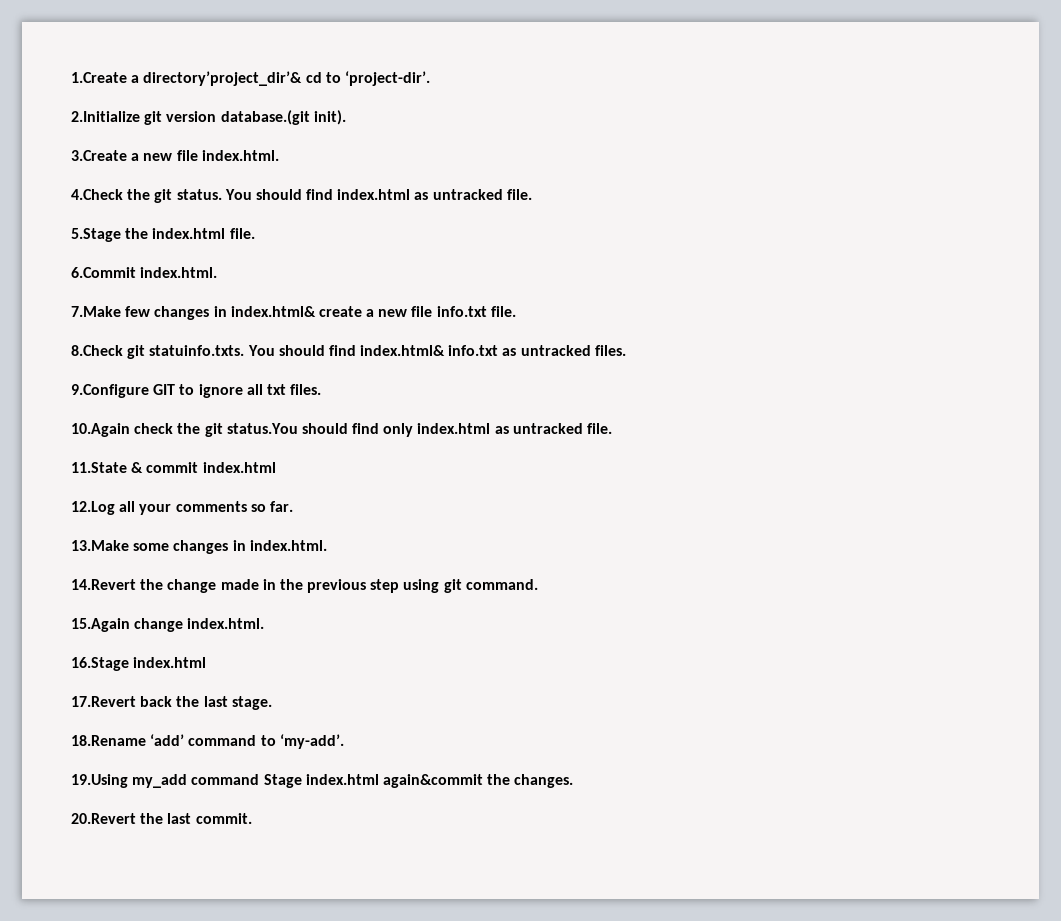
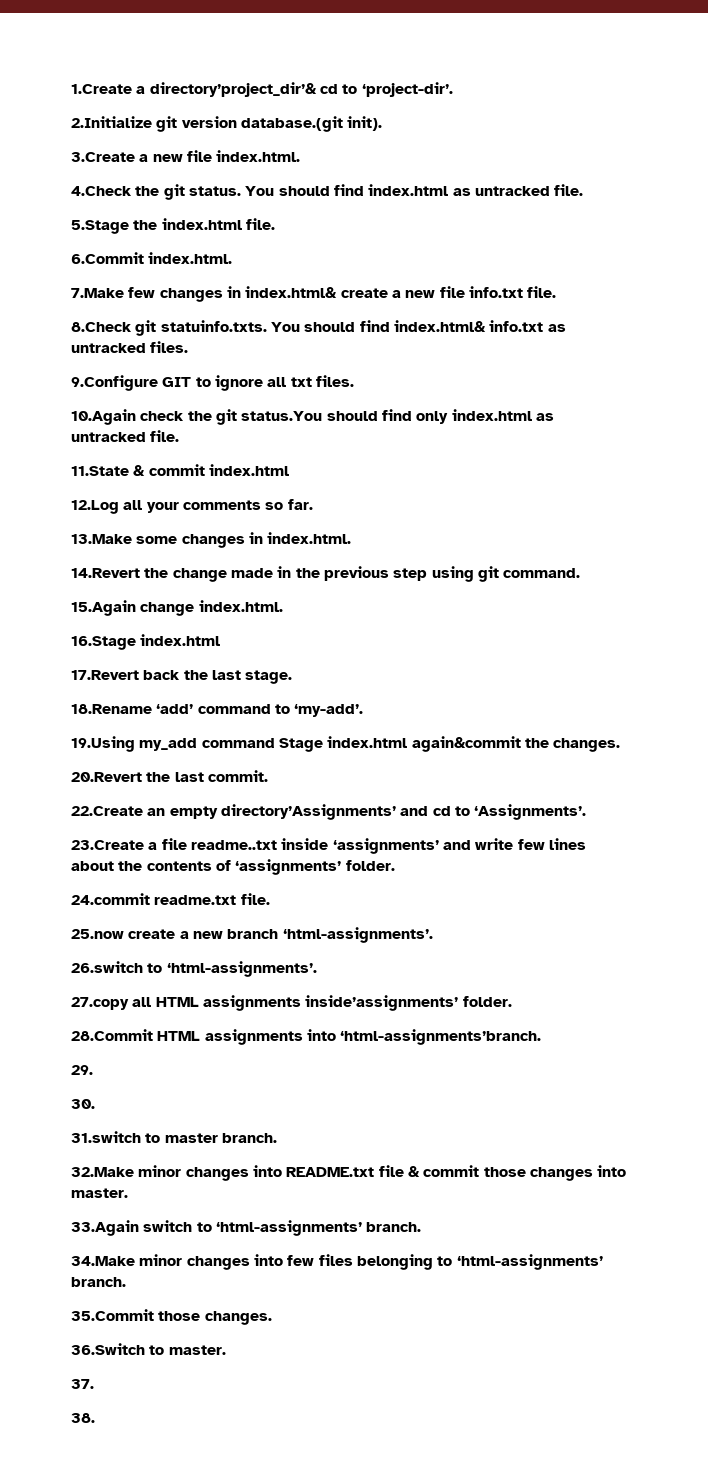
+ 22.Create an empty directory’Assignments’ and cd to ‘Assignments’.
+ 23.Create a file readme..txt inside ‘assignments’ and write few lines about the contents of ‘assignments’ folder.
+ 24.commit readme.txt file.
+ 25.now create a new branch ‘html-assignments’.
+ 26.switch to ‘html-assignments’.
+ 27.copy all HTML assignments inside’assignments’ folder.
+ 28.Commit HTML assignments into ‘html-assignments’branch.
+ 29.
+ 30.
+ 31.switch to master branch.
+ 32.Make minor changes into README.txt file & commit those changes into master.
+ 33.Again switch to ‘html-assignments’ branch.
+ 34.Make minor changes into few files belonging to ‘html-assignments’ branch.
+ 35.Commit those changes.
+ 36.Switch to master.
+ 37.
+ 38.

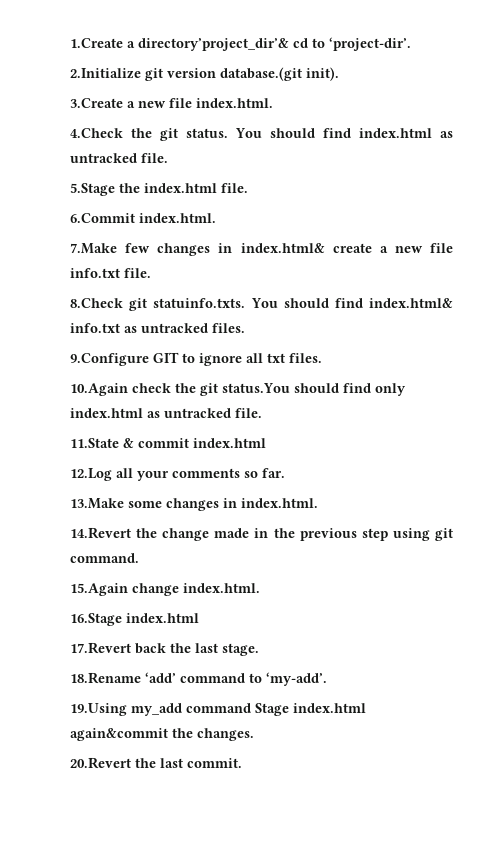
- 22.Create an empty directory’Assignments’ and cd to ‘Assignments’.
- 23.Create a file readme..txt inside ‘assignments’ and write few lines about the contents of ‘assignments’ folder.
- 24.commit readme.txt file.
- 25.now create a new branch ‘html-assignments’.
- 26.switch to ‘html-assignments’.
- 27.copy all HTML assignments inside’assignments’ folder.
- 28.Commit HTML assignments into ‘html-assignments’branch.
- 29.
- 30.
- 31.switch to master branch.
- 32.Make minor changes into README.txt file & commit those changes into master.
- 33.Again switch to ‘html-assignments’ branch.
- 34.Make minor changes into few files belonging to ‘html-assignments’ branch.
- 35.Commit those changes.
- 36.Switch to master.
- 37.
- 38.

